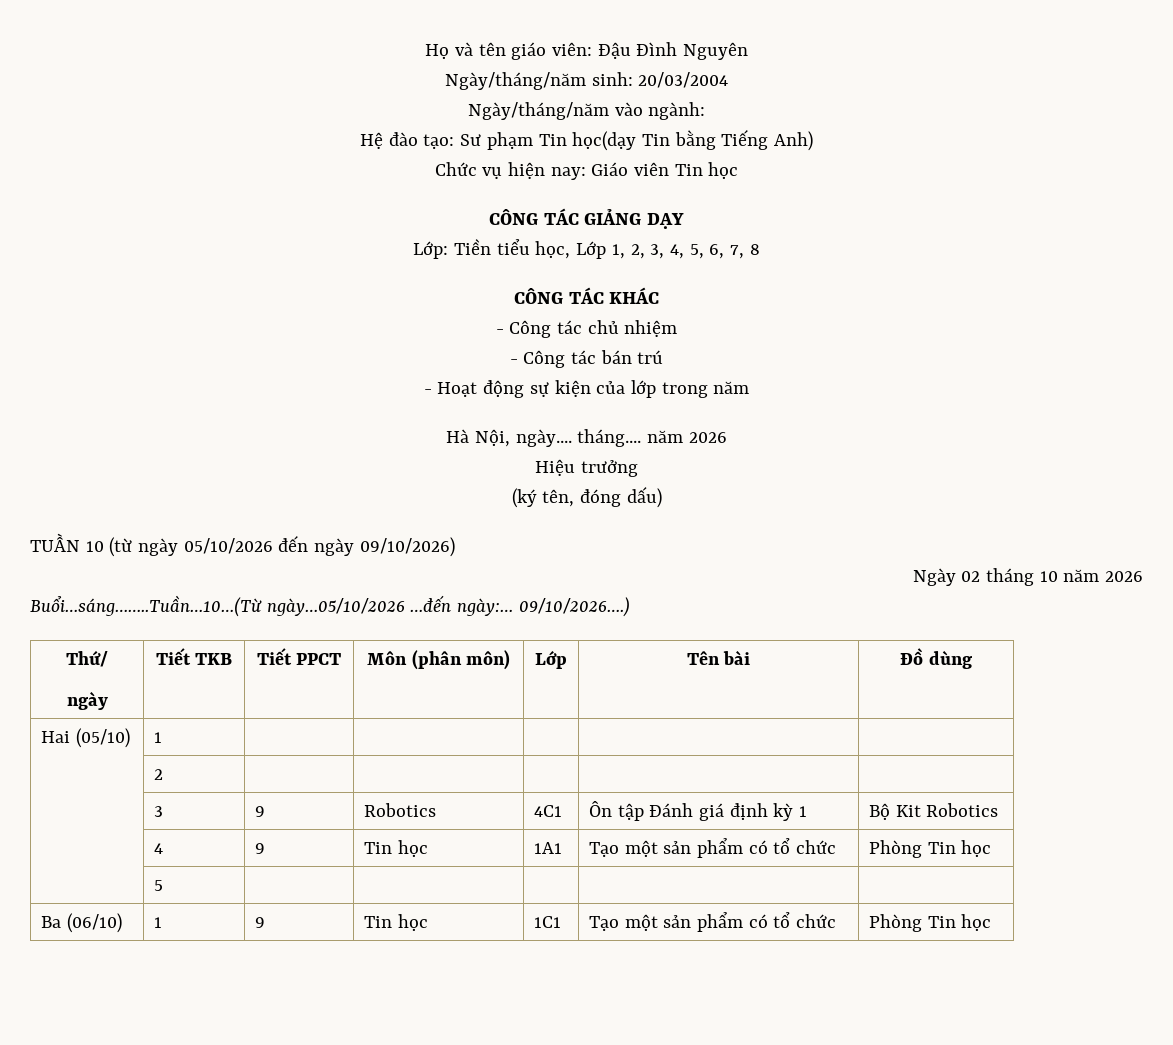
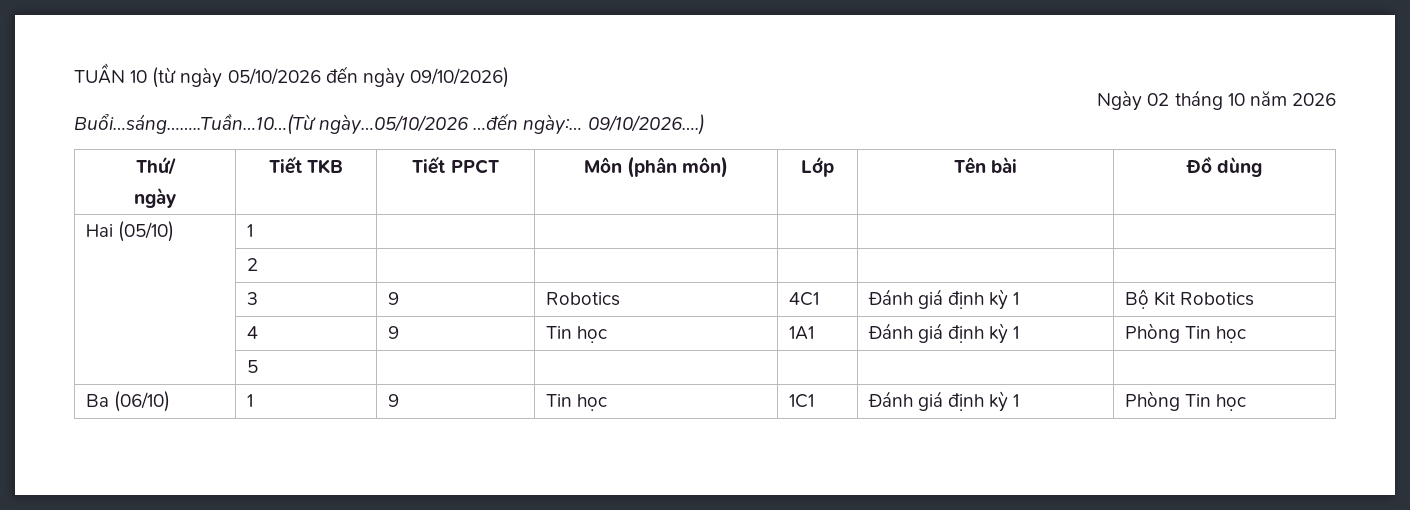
- Họ và tên giáo viên: Đậu Đình Nguyên
- Ngày/tháng/năm sinh: 20/03/2004
- Ngày/tháng/năm vào ngành:
- Hệ đào tạo: Sư phạm Tin học(dạy Tin bằng Tiếng Anh)
- Chức vụ hiện nay: Giáo viên Tin học
- CÔNG TÁC GIẢNG DẠY
- Lớp: Tiền tiểu học, Lớp 1, 2, 3, 4, 5, 6, 7, 8
- CÔNG TÁC KHÁC
- - Công tác chủ nhiệm
- - Công tác bán trú
- - Hoạt động sự kiện của lớp trong năm
- Hà Nội, ngày.... tháng.... năm 2026
- Hiệu trưởng
- (ký tên, đóng dấu)
- | 3 | 9 | Robotics | 4C1 | Ôn tập Đánh giá định kỳ 1 | Bộ Kit Robotics
+ | 3 | 9 | Robotics | 4C1 | Đánh giá định kỳ 1 | Bộ Kit Robotics
- | 4 | 9 | Tin học | 1A1 | Tạo một sản phẩm có tổ chức | Phòng Tin học
+ | 4 | 9 | Tin học | 1A1 | Đánh giá định kỳ 1 | Phòng Tin học
- Ba (06/10) | 1 | 9 | Tin học | 1C1 | Tạo một sản phẩm có tổ chức | Phòng Tin học
+ Ba (06/10) | 1 | 9 | Tin học | 1C1 | Đánh giá định kỳ 1 | Phòng Tin học

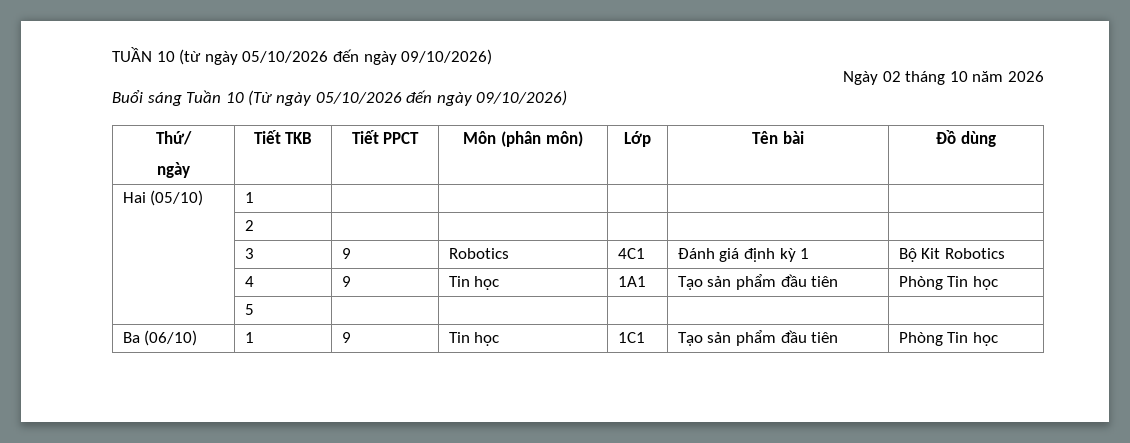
- Buổi…sáng……..Tuần…10…(Từ ngày…05/10/2026 …đến ngày:… 09/10/2026….)
+ Buổi sáng Tuần 10 (Từ ngày 05/10/2026 đến ngày 09/10/2026)
- | 4 | 9 | Tin học | 1A1 | Đánh giá định kỳ 1 | Phòng Tin học
+ | 4 | 9 | Tin học | 1A1 | Tạo sản phẩm đầu tiên | Phòng Tin học
- Ba (06/10) | 1 | 9 | Tin học | 1C1 | Đánh giá định kỳ 1 | Phòng Tin học
+ Ba (06/10) | 1 | 9 | Tin học | 1C1 | Tạo sản phẩm đầu tiên | Phòng Tin học

